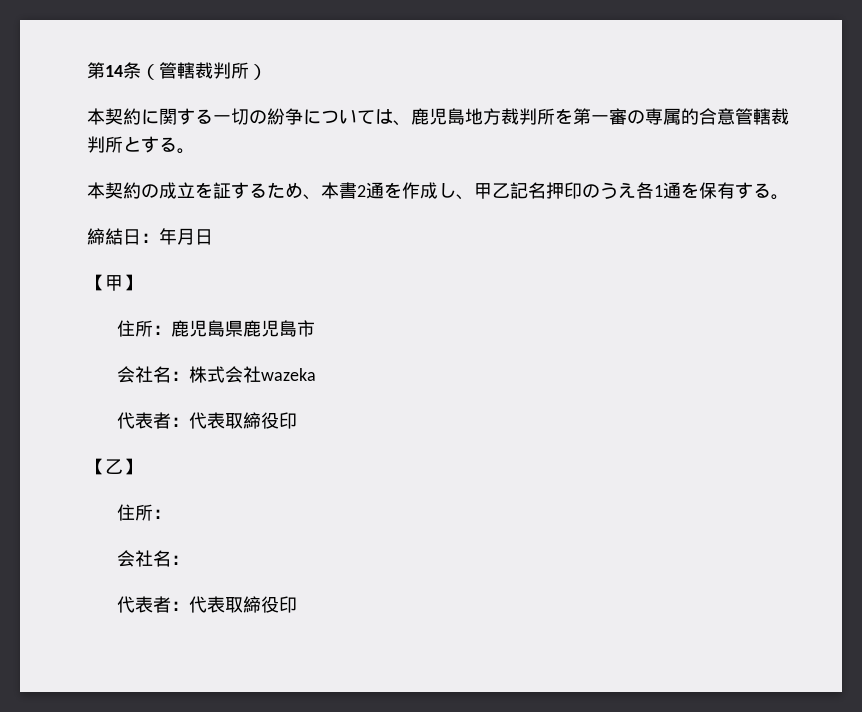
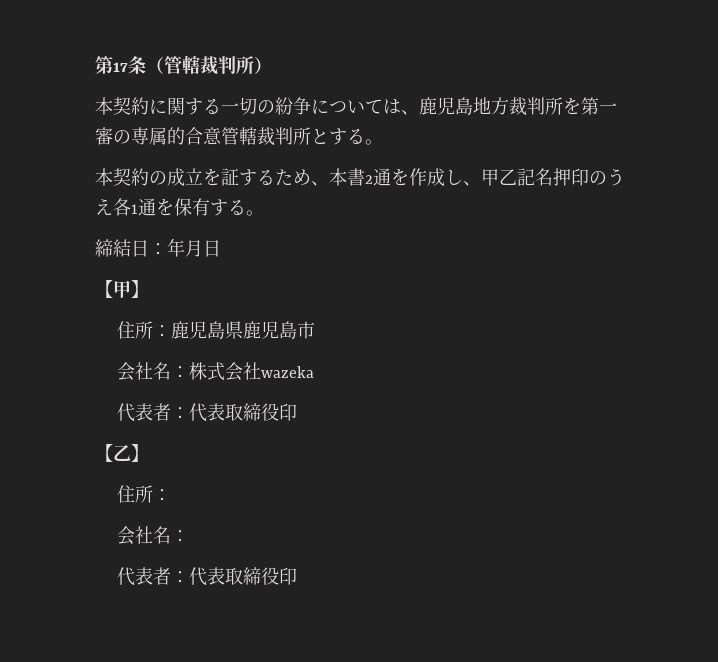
- 第14条（管轄裁判所）
+ 第17条（管轄裁判所）

